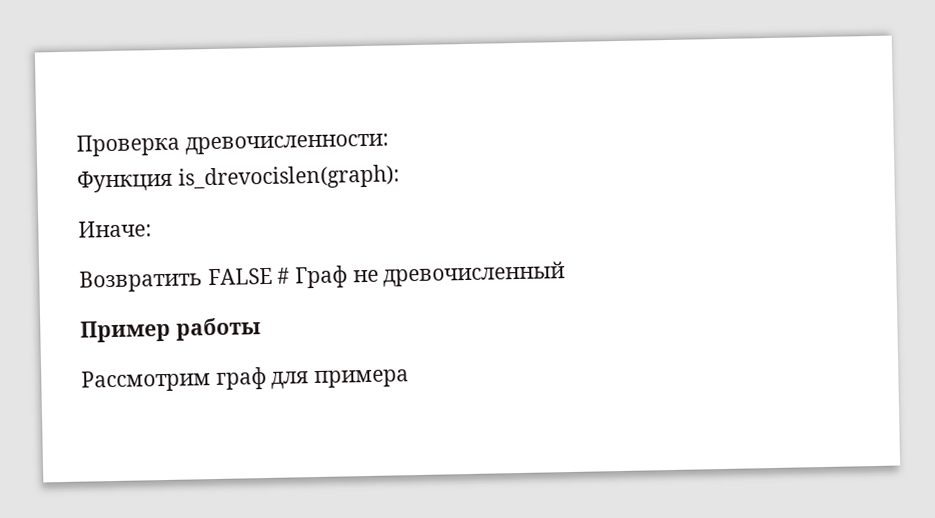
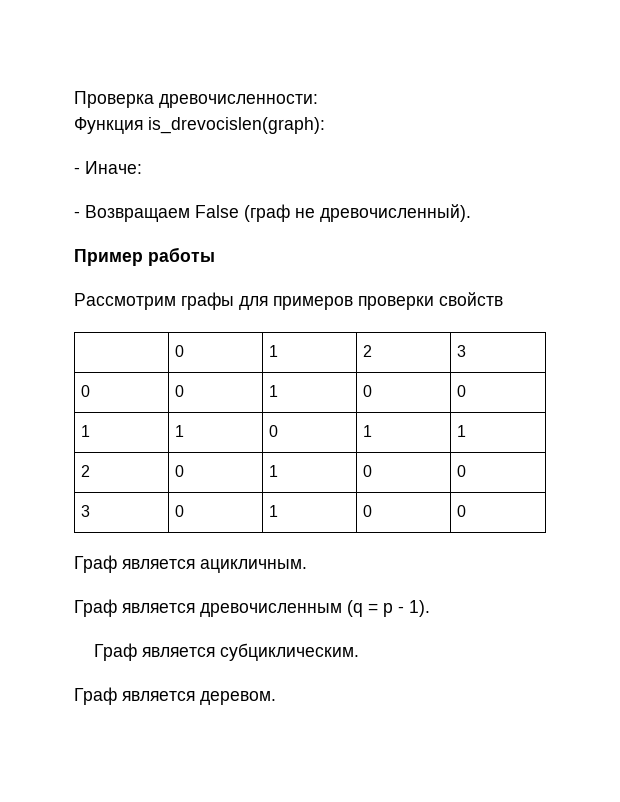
- Иначе:
+ - Иначе:
- Возвратить FALSE # Граф не древочисленный
+ - Возвращаем False (граф не древочисленный).
  Пример работы
- Рассмотрим граф для примера
+ Рассмотрим графы для примеров проверки свойств
+ | 0 | 1 | 2 | 3
+ 0 | 0 | 1 | 0 | 0
+ 1 | 1 | 0 | 1 | 1
+ 2 | 0 | 1 | 0 | 0
+ 3 | 0 | 1 | 0 | 0
+ Граф является ацикличным.
+ Граф является древочисленным (q = p - 1).
+ Граф является субциклическим.
+ Граф является деревом.

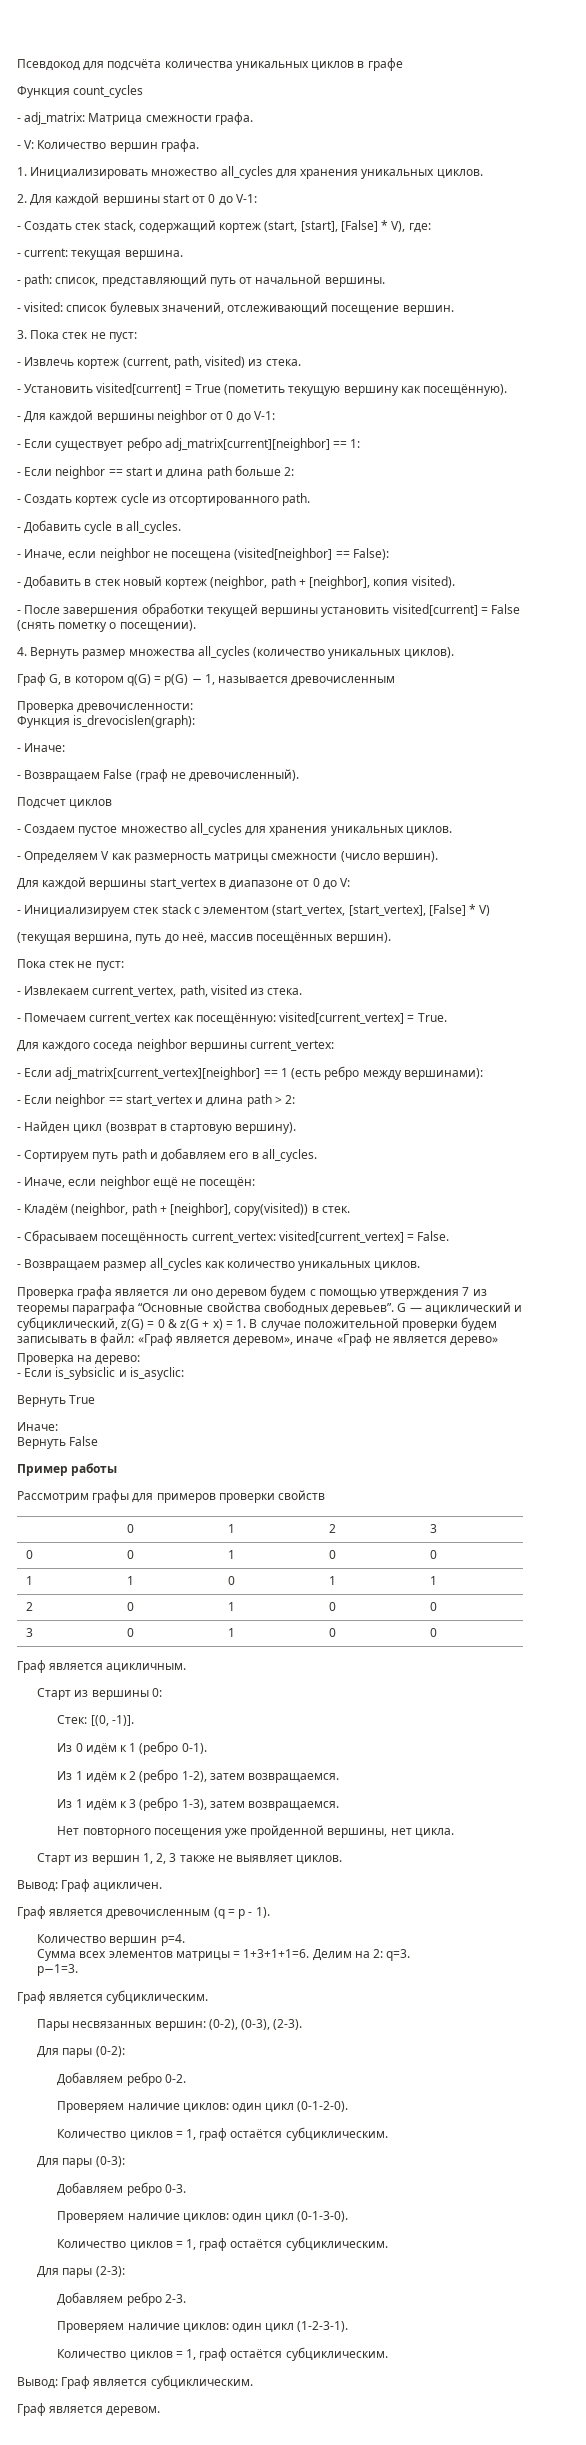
+ Псевдокод для подсчёта количества уникальных циклов в графе
+ Функция count_cycles
+ - adj_matrix: Матрица смежности графа.
+ - V: Количество вершин графа.
+ 1. Инициализировать множество all_cycles для хранения уникальных циклов.
+ 2. Для каждой вершины start от 0 до V-1:
+ - Создать стек stack, содержащий кортеж (start, [start], [False] * V), где:
+ - current: текущая вершина.
+ - path: список, представляющий путь от начальной вершины.
+ - visited: список булевых значений, отслеживающий посещение вершин.
+ 3. Пока стек не пуст:
+ - Извлечь кортеж (current, path, visited) из стека.
+ - Установить visited[current] = True (пометить текущую вершину как посещённую).
+ - Для каждой вершины neighbor от 0 до V-1:
+ - Если существует ребро adj_matrix[current][neighbor] == 1:
+ - Если neighbor == start и длина path больше 2:
+ - Создать кортеж cycle из отсортированного path.
+ - Добавить cycle в all_cycles.
+ - Иначе, если neighbor не посещена (visited[neighbor] == False):
+ - Добавить в стек новый кортеж (neighbor, path + [neighbor], копия visited).
+ - После завершения обработки текущей вершины установить visited[current] = False (снять пометку о посещении).
+ 4. Вернуть размер множества all_cycles (количество уникальных циклов).
+ Граф G, в котором q(G) = p(G) − 1, называется древочисленным
+ Подсчет циклов
+ - Создаем пустое множество all_cycles для хранения уникальных циклов.
+ - Определяем V как размерность матрицы смежности (число вершин).
+ Для каждой вершины start_vertex в диапазоне от 0 до V:
+ - Инициализируем стек stack с элементом (start_vertex, [start_vertex], [False] * V)
+ (текущая вершина, путь до неё, массив посещённых вершин).
+ Пока стек не пуст:
+ - Извлекаем current_vertex, path, visited из стека.
+ - Помечаем current_vertex как посещённую: visited[current_vertex] = True.
+ Для каждого соседа neighbor вершины current_vertex:
+ - Если adj_matrix[current_vertex][neighbor] == 1 (есть ребро между вершинами):
+ - Если neighbor == start_vertex и длина path > 2:
+ - Найден цикл (возврат в стартовую вершину).
+ - Сортируем путь path и добавляем его в all_cycles.
+ - Иначе, если neighbor ещё не посещён:
+ - Кладём (neighbor, path + [neighbor], copy(visited)) в стек.
+ - Сбрасываем посещённость current_vertex: visited[current_vertex] = False.
+ - Возвращаем размер all_cycles как количество уникальных циклов.
+ Проверка графа является ли оно деревом будем с помощью утверждения 7 из теоремы параграфа “Основные свойства свободных деревьев”. G — ациклический и субциклический, z(G) = 0 & z(G + x) = 1. В случае положительной проверки будем записывать в файл: «Граф является деревом», иначе «Граф не является дерево»
+ Проверка на дерево:
+ - Если is_sybsiclic и is_asyclic:
+ Вернуть True
+ Иначе:
+ Вернуть False
+ Старт из вершины 0:
+ Стек: [(0, -1)].
+ Из 0 идём к 1 (ребро 0-1).
+ Из 1 идём к 2 (ребро 1-2), затем возвращаемся.
+ Из 1 идём к 3 (ребро 1-3), затем возвращаемся.
+ Нет повторного посещения уже пройденной вершины, нет цикла.
+ Старт из вершин 1, 2, 3 также не выявляет циклов.
+ Вывод: Граф ацикличен.
+ Количество вершин p=4.
+ Сумма всех элементов матрицы = 1+3+1+1=6. Делим на 2: q=3.
+ p−1=3.
  Граф является субциклическим.
+ Пары несвязанных вершин: (0-2), (0-3), (2-3).
+ Для пары (0-2):
+ Добавляем ребро 0-2.
+ Проверяем наличие циклов: один цикл (0-1-2-0).
+ Количество циклов = 1, граф остаётся субциклическим.
+ Для пары (0-3):
+ Добавляем ребро 0-3.
+ Проверяем наличие циклов: один цикл (0-1-3-0).
+ Количество циклов = 1, граф остаётся субциклическим.
+ Для пары (2-3):
+ Добавляем ребро 2-3.
+ Проверяем наличие циклов: один цикл (1-2-3-1).
+ Количество циклов = 1, граф остаётся субциклическим.
+ Вывод: Граф является субциклическим.

